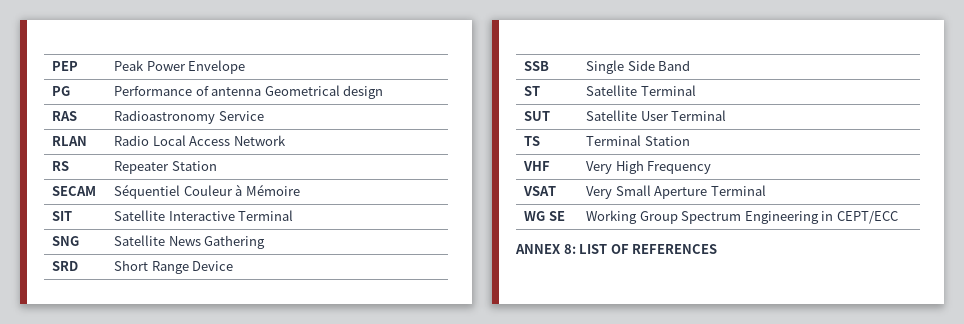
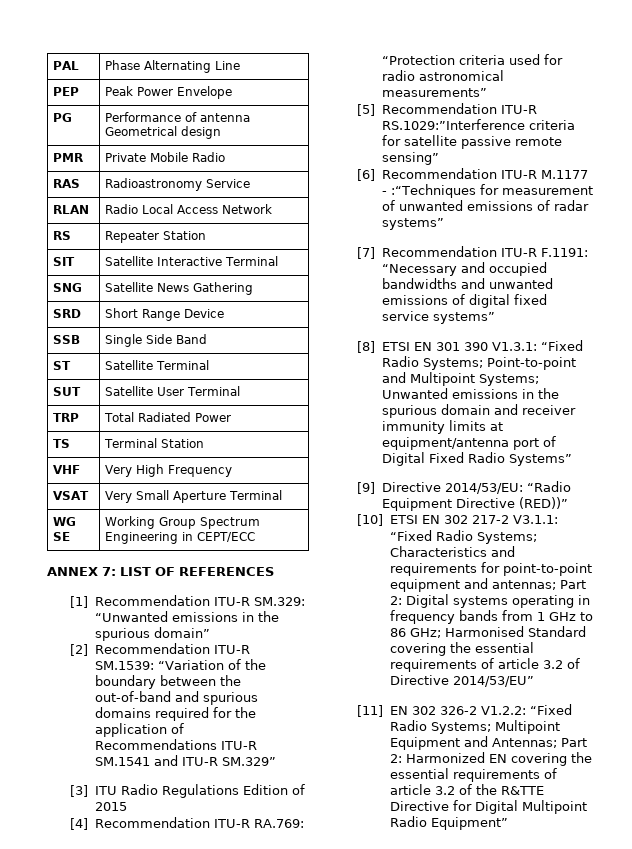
+ PAL | Phase Alternating Line
+ PMR | Private Mobile Radio
- SECAM | Séquentiel Couleur à Mémoire
+ TRP | Total Radiated Power
- ANNEX 8: LIST OF REFERENCES
+ ANNEX 7: LIST OF REFERENCES
+ [1] Recommendation ITU-R SM.329: “Unwanted emissions in the spurious domain”
+ [2] Recommendation ITU-R SM.1539: “Variation of the boundary between the out-of-band and spurious domains required for the application of Recommendations ITU-R SM.1541 and ITU-R SM.329”
+ [3] ITU Radio Regulations Edition of 2015
+ [4] Recommendation ITU-R RA.769: “Protection criteria used for radio astronomical measurements”
+ [5] Recommendation ITU-R RS.1029:”Interference criteria for satellite passive remote sensing”
+ [6] Recommendation ITU-R M.1177 - :“Techniques for measurement of unwanted emissions of radar systems”
+ [7] Recommendation ITU-R F.1191: “Necessary and occupied bandwidths and unwanted emissions of digital fixed service systems”
+ [8] ETSI EN 301 390 V1.3.1: “Fixed Radio Systems; Point-to-point and Multipoint Systems; Unwanted emissions in the spurious domain and receiver immunity limits at equipment/antenna port of Digital Fixed Radio Systems”
+ [9] Directive 2014/53/EU: “Radio Equipment Directive (RED))”
+ [10] ETSI EN 302 217-2 V3.1.1: “Fixed Radio Systems; Characteristics and requirements for point-to-point equipment and antennas; Part 2: Digital systems operating in frequency bands from 1 GHz to 86 GHz; Harmonised Standard covering the essential requirements of article 3.2 of Directive 2014/53/EU”
+ [11] EN 302 326-2 V1.2.2: “Fixed Radio Systems; Multipoint Equipment and Antennas; Part 2: Harmonized EN covering the essential requirements of article 3.2 of the R&TTE Directive for Digital Multipoint Radio Equipment”

